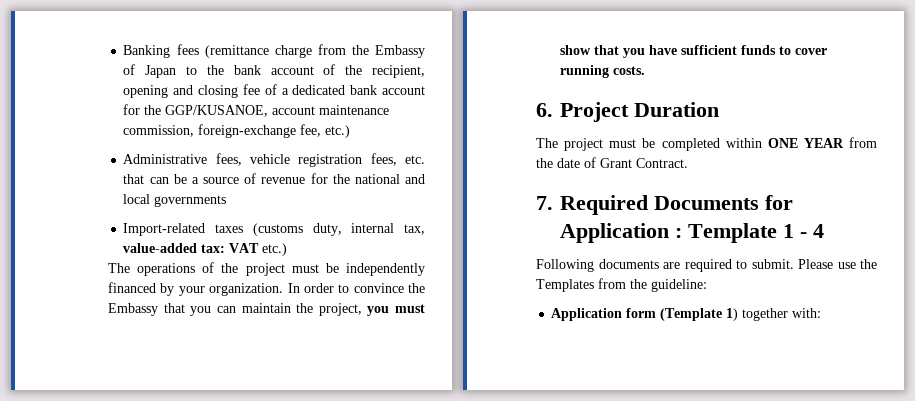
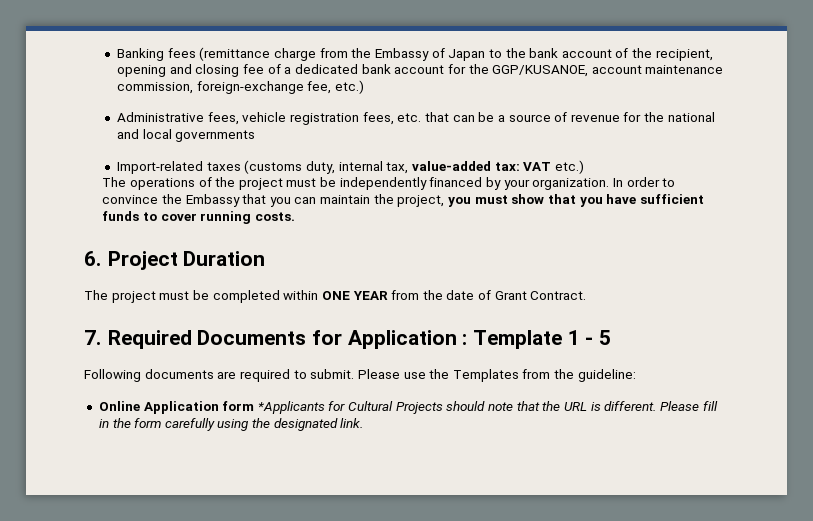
- 7. Required Documents for Application : Template 1 - 4
+ 7. Required Documents for Application : Template 1 - 5
- Application form (Template 1) together with:
+ Online Application form *Applicants for Cultural Projects should note that the URL is different. Please fill in the form carefully using the designated link.

